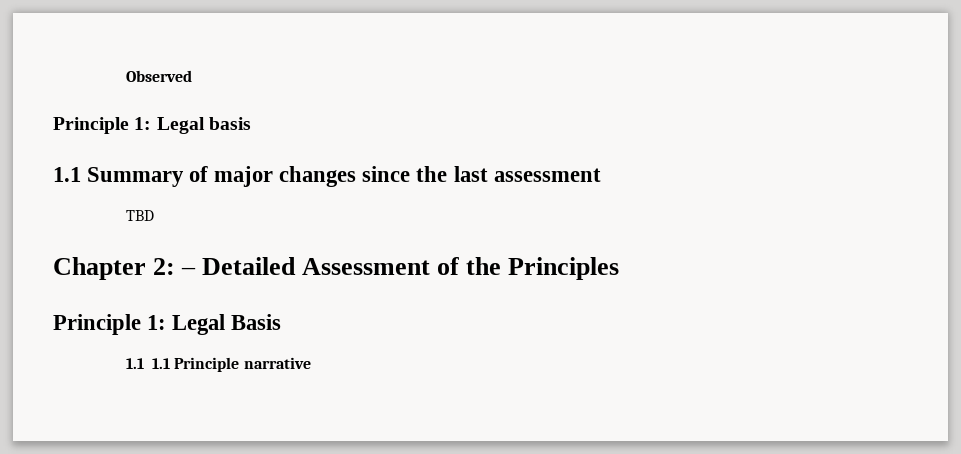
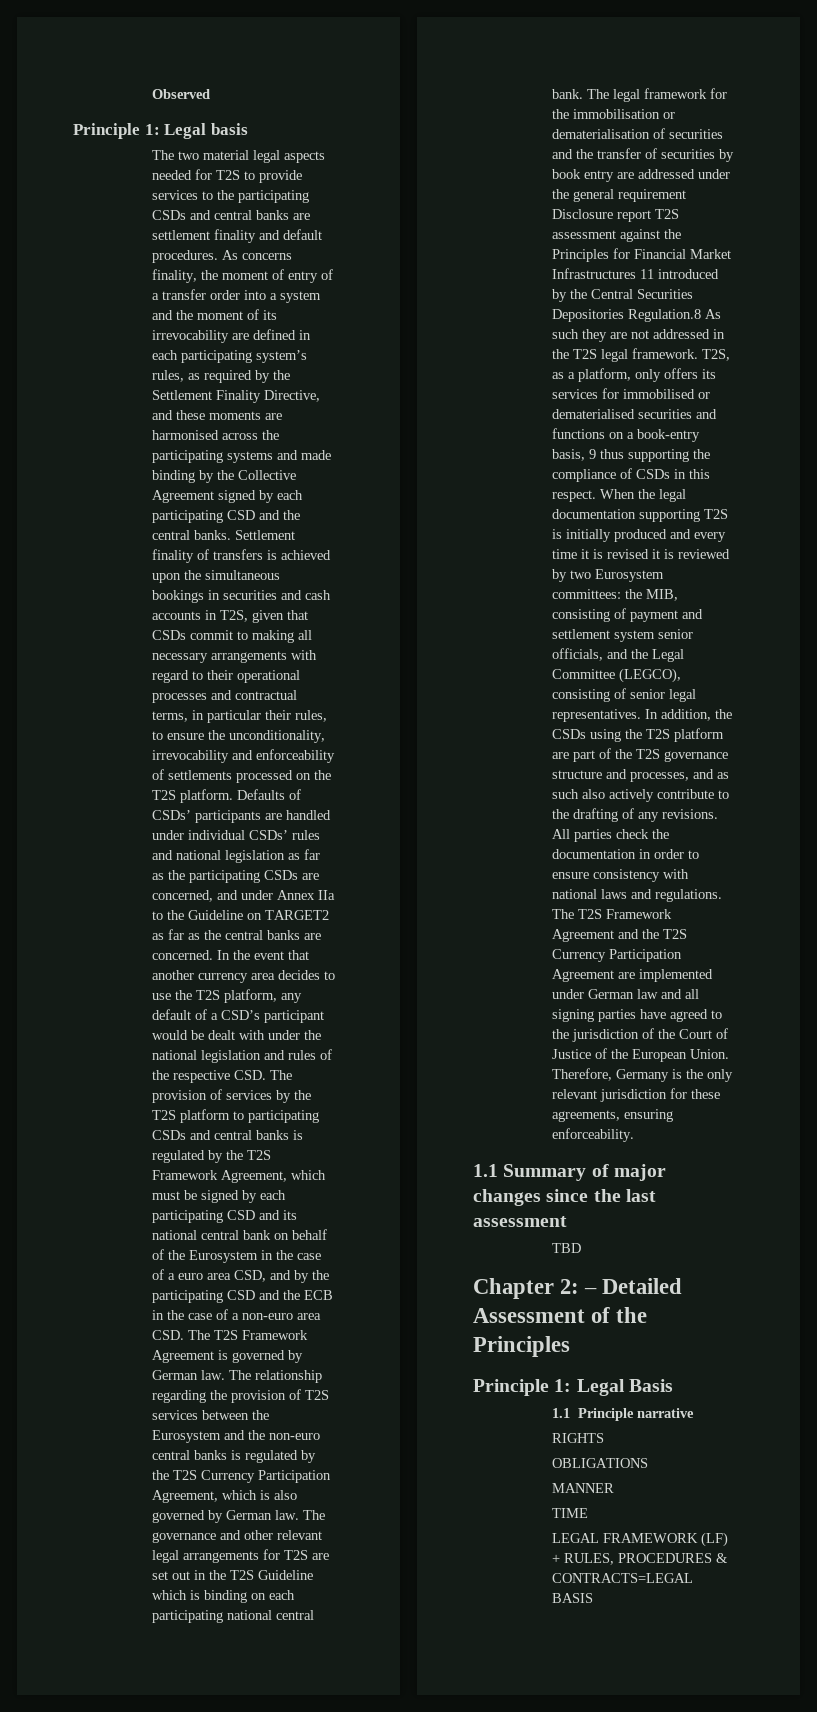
+ The two material legal aspects needed for T2S to provide services to the participating CSDs and central banks are settlement finality and default procedures. As concerns finality, the moment of entry of a transfer order into a system and the moment of its irrevocability are defined in each participating system’s rules, as required by the Settlement Finality Directive, and these moments are harmonised across the participating systems and made binding by the Collective Agreement signed by each participating CSD and the central banks. Settlement finality of transfers is achieved upon the simultaneous bookings in securities and cash accounts in T2S, given that CSDs commit to making all necessary arrangements with regard to their operational processes and contractual terms, in particular their rules, to ensure the unconditionality, irrevocability and enforceability of settlements processed on the T2S platform. Defaults of CSDs’ participants are handled under individual CSDs’ rules and national legislation as far as the participating CSDs are concerned, and under Annex IIa to the Guideline on TARGET2 as far as the central banks are concerned. In the event that another currency area decides to use the T2S platform, any default of a CSD’s participant would be dealt with under the national legislation and rules of the respective CSD. The provision of services by the T2S platform to participating CSDs and central banks is regulated by the T2S Framework Agreement, which must be signed by each participating CSD and its national central bank on behalf of the Eurosystem in the case of a euro area CSD, and by the participating CSD and the ECB in the case of a non-euro area CSD. The T2S Framework Agreement is governed by German law. The relationship regarding the provision of T2S services between the Eurosystem and the non-euro central banks is regulated by the T2S Currency Participation Agreement, which is also governed by German law. The governance and other relevant legal arrangements for T2S are set out in the T2S Guideline which is binding on each participating national central bank. The legal framework for the immobilisation or dematerialisation of securities and the transfer of securities by book entry are addressed under the general requirement Disclosure report T2S assessment against the Principles for Financial Market Infrastructures 11 introduced by the Central Securities Depositories Regulation.8 As such they are not addressed in the T2S legal framework. T2S, as a platform, only offers its services for immobilised or dematerialised securities and functions on a book-entry basis, 9 thus supporting the compliance of CSDs in this respect. When the legal documentation supporting T2S is initially produced and every time it is revised it is reviewed by two Eurosystem committees: the MIB, consisting of payment and settlement system senior officials, and the Legal Committee (LEGCO), consisting of senior legal representatives. In addition, the CSDs using the T2S platform are part of the T2S governance structure and processes, and as such also actively contribute to the drafting of any revisions. All parties check the documentation in order to ensure consistency with national laws and regulations. The T2S Framework Agreement and the T2S Currency Participation Agreement are implemented under German law and all signing parties have agreed to the jurisdiction of the Court of Justice of the European Union. Therefore, Germany is the only relevant jurisdiction for these agreements, ensuring enforceability.
- 1.1 1.1 Principle narrative
+ 1.1 Principle narrative
+ RIGHTS
+ OBLIGATIONS
+ MANNER
+ TIME
+ LEGAL FRAMEWORK (LF) + RULES, PROCEDURES & CONTRACTS=LEGAL BASIS

